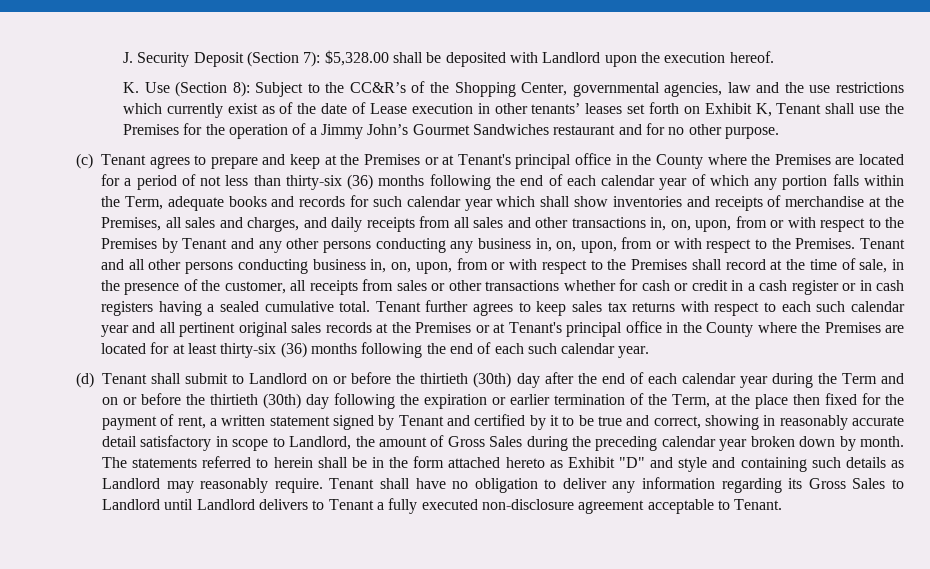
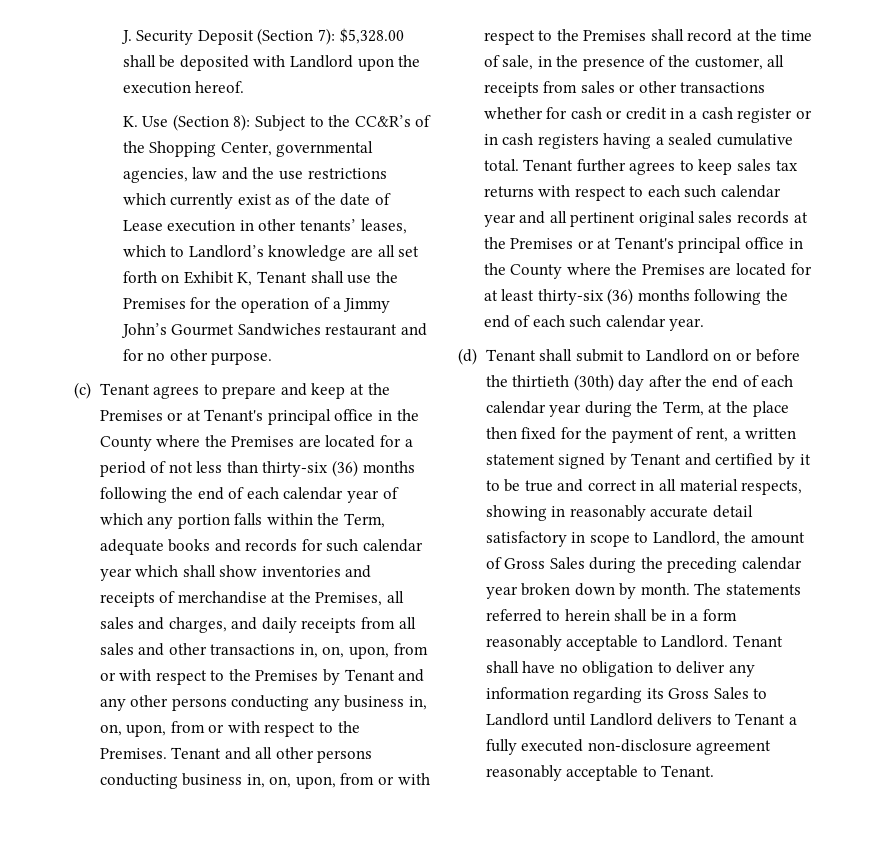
- K. Use (Section 8): Subject to the CC&R’s of the Shopping Center, governmental agencies, law and the use restrictions which currently exist as of the date of Lease execution in other tenants’ leases set forth on Exhibit K, Tenant shall use the Premises for the operation of a Jimmy John’s Gourmet Sandwiches restaurant and for no other purpose.
+ K. Use (Section 8): Subject to the CC&R’s of the Shopping Center, governmental agencies, law and the use restrictions which currently exist as of the date of Lease execution in other tenants’ leases, which to Landlord’s knowledge are all set forth on Exhibit K, Tenant shall use the Premises for the operation of a Jimmy John’s Gourmet Sandwiches restaurant and for no other purpose.
- (d) Tenant shall submit to Landlord on or before the thirtieth (30th) day after the end of each calendar year during the Term and on or before the thirtieth (30th) day following the expiration or earlier termination of the Term, at the place then fixed for the payment of rent, a written statement signed by Tenant and certified by it to be true and correct, showing in reasonably accurate detail satisfactory in scope to Landlord, the amount of Gross Sales during the preceding calendar year broken down by month.
+ (d) Tenant shall submit to Landlord on or before the thirtieth (30th) day after the end of each calendar year during the Term, at the place then fixed for the payment of rent, a written statement signed by Tenant and certified by it to be true and correct in all material respects, showing in reasonably accurate detail satisfactory in scope to Landlord, the amount of Gross Sales during the preceding calendar year broken down by month.
- The statements referred to herein shall be in the form attached hereto as Exhibit "D" and style and containing such details as Landlord may reasonably require.
+ The statements referred to herein shall be in a form reasonably acceptable to Landlord.
- Tenant shall have no obligation to deliver any information regarding its Gross Sales to Landlord until Landlord delivers to Tenant a fully executed non-disclosure agreement acceptable to Tenant.
+ Tenant shall have no obligation to deliver any information regarding its Gross Sales to Landlord until Landlord delivers to Tenant a fully executed non-disclosure agreement reasonably acceptable to Tenant.

